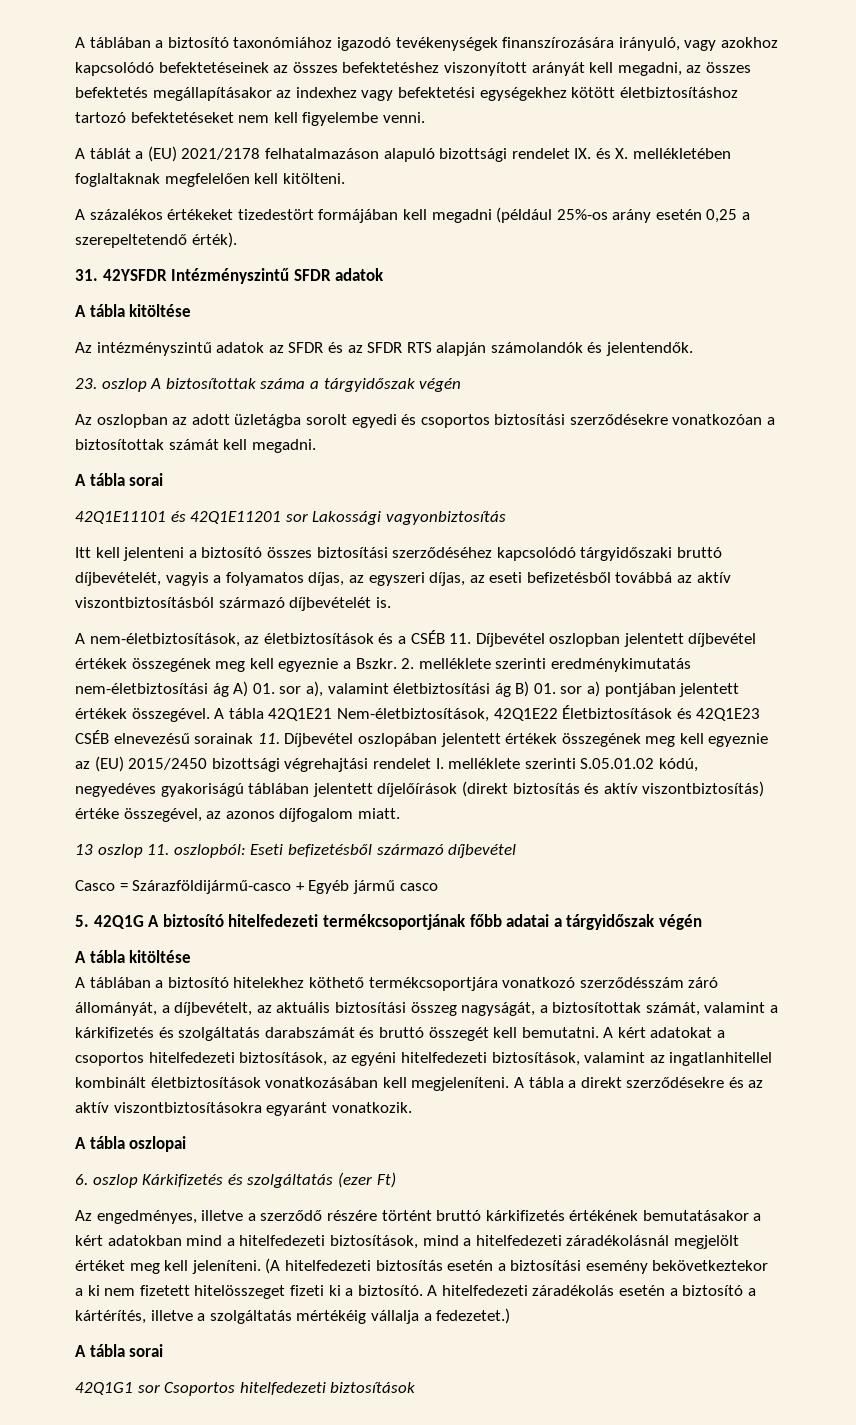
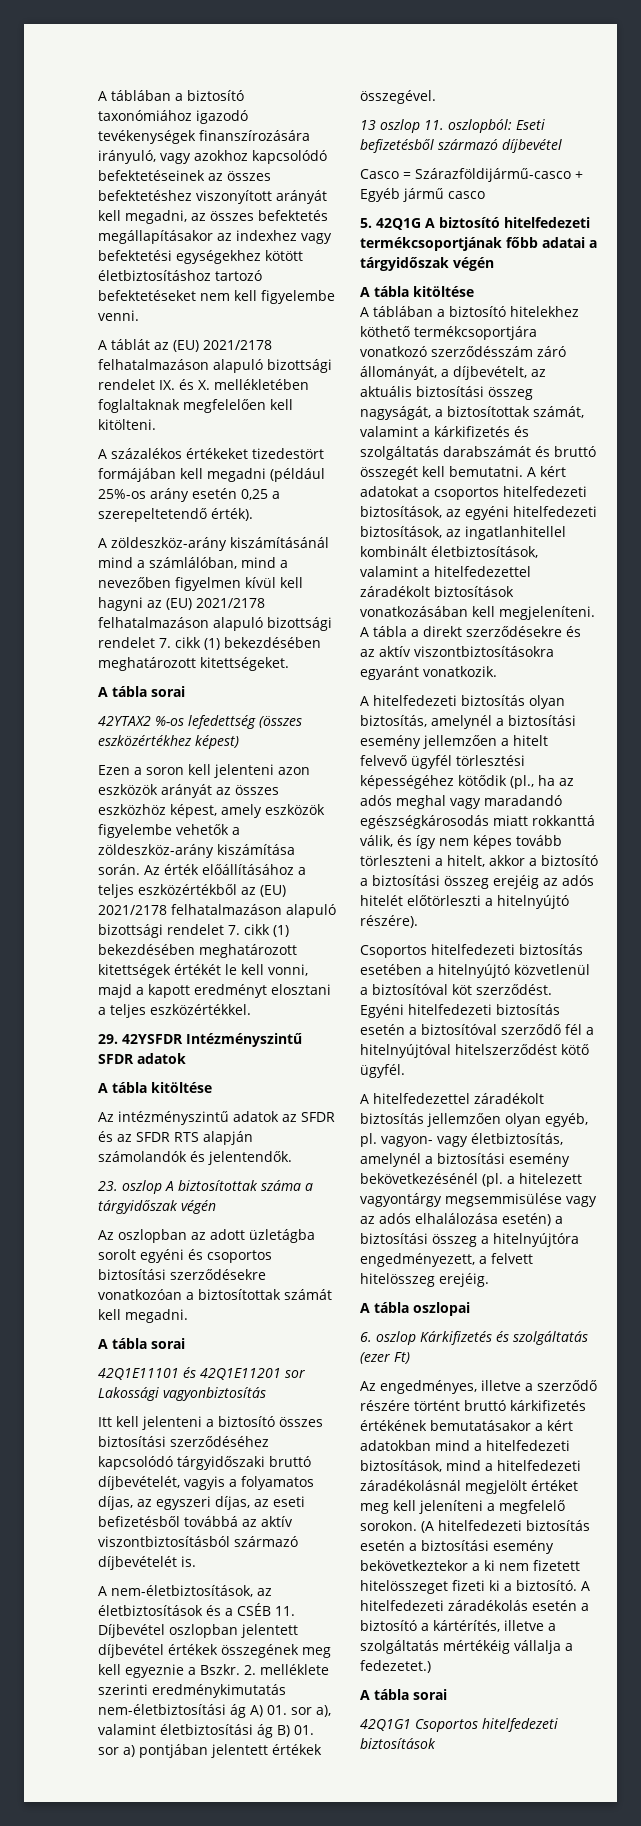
- A táblát a (EU) 2021/2178 felhatalmazáson alapuló bizottsági rendelet IX. és X. mellékletében foglaltaknak megfelelően kell kitölteni.
+ A táblát az (EU) 2021/2178 felhatalmazáson alapuló bizottsági rendelet IX. és X. mellékletében foglaltaknak megfelelően kell kitölteni.
- 31. 42YSFDR Intézményszintű SFDR adatok
+ A zöldeszköz-arány kiszámításánál mind a számlálóban, mind a nevezőben figyelmen kívül kell hagyni az (EU) 2021/2178 felhatalmazáson alapuló bizottsági rendelet 7. cikk (1) bekezdésében meghatározott kitettségeket.
+ A tábla sorai
+ 42YTAX2 %-os lefedettség (összes eszközértékhez képest)
+ Ezen a soron kell jelenteni azon eszközök arányát az összes eszközhöz képest, amely eszközök figyelembe vehetők a zöldeszköz-arány kiszámítása során. Az érték előállításához a teljes eszközértékből az (EU) 2021/2178 felhatalmazáson alapuló bizottsági rendelet 7. cikk (1) bekezdésében meghatározott kitettségek értékét le kell vonni, majd a kapott eredményt elosztani a teljes eszközértékkel.
+ 29. 42YSFDR Intézményszintű SFDR adatok
- Az oszlopban az adott üzletágba sorolt egyedi és csoportos biztosítási szerződésekre vonatkozóan a biztosítottak számát kell megadni.
+ Az oszlopban az adott üzletágba sorolt egyéni és csoportos biztosítási szerződésekre vonatkozóan a biztosítottak számát kell megadni.
- A tábla 42Q1E21 Nem-életbiztosítások, 42Q1E22 Életbiztosítások és 42Q1E23 CSÉB elnevezésű sorainak 11. Díjbevétel oszlopában jelentett értékek összegének meg kell egyeznie az (EU) 2015/2450 bizottsági végrehajtási rendelet I. melléklete szerinti S.05.01.02 kódú, negyedéves gyakoriságú táblában jelentett díjelőírások (direkt biztosítás és aktív viszontbiztosítás) értéke összegével, az azonos díjfogalom miatt.
- A kért adatokat a csoportos hitelfedezeti biztosítások, az egyéni hitelfedezeti biztosítások, valamint az ingatlanhitellel kombinált életbiztosítások vonatkozásában kell megjeleníteni.
+ A kért adatokat a csoportos hitelfedezeti biztosítások, az egyéni hitelfedezeti biztosítások, az ingatlanhitellel kombinált életbiztosítások, valamint a hitelfedezettel záradékolt biztosítások vonatkozásában kell megjeleníteni.
+ A hitelfedezeti biztosítás olyan biztosítás, amelynél a biztosítási esemény jellemzően a hitelt felvevő ügyfél törlesztési képességéhez kötődik (pl., ha az adós meghal vagy maradandó egészségkárosodás miatt rokkanttá válik, és így nem képes tovább törleszteni a hitelt, akkor a biztosító a biztosítási összeg erejéig az adós hitelét előtörleszti a hitelnyújtó részére).
+ Csoportos hitelfedezeti biztosítás esetében a hitelnyújtó közvetlenül a biztosítóval köt szerződést. Egyéni hitelfedezeti biztosítás esetén a biztosítóval szerződő fél a hitelnyújtóval hitelszerződést kötő ügyfél.
+ A hitelfedezettel záradékolt biztosítás jellemzően olyan egyéb, pl. vagyon- vagy életbiztosítás, amelynél a biztosítási esemény bekövetkezésénél (pl. a hitelezett vagyontárgy megsemmisülése vagy az adós elhalálozása esetén) a biztosítási összeg a hitelnyújtóra engedményezett, a felvett hitelösszeg erejéig.
- Az engedményes, illetve a szerződő részére történt bruttó kárkifizetés értékének bemutatásakor a kért adatokban mind a hitelfedezeti biztosítások, mind a hitelfedezeti záradékolásnál megjelölt értéket meg kell jeleníteni.
+ Az engedményes, illetve a szerződő részére történt bruttó kárkifizetés értékének bemutatásakor a kért adatokban mind a hitelfedezeti biztosítások, mind a hitelfedezeti záradékolásnál megjelölt értéket meg kell jeleníteni a megfelelő sorokon.
- 42Q1G1 sor Csoportos hitelfedezeti biztosítások
+ 42Q1G1 Csoportos hitelfedezeti biztosítások

